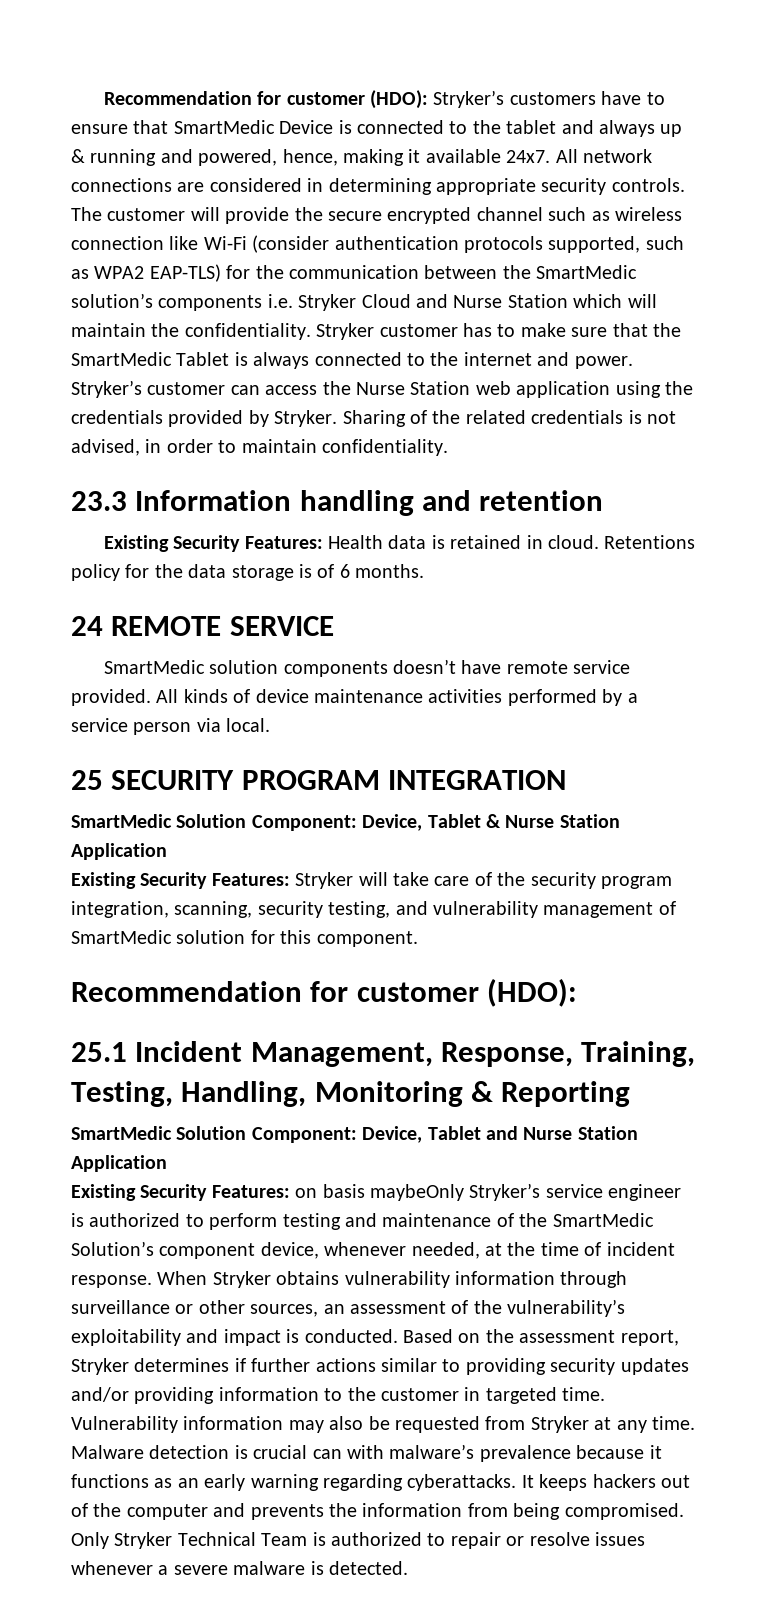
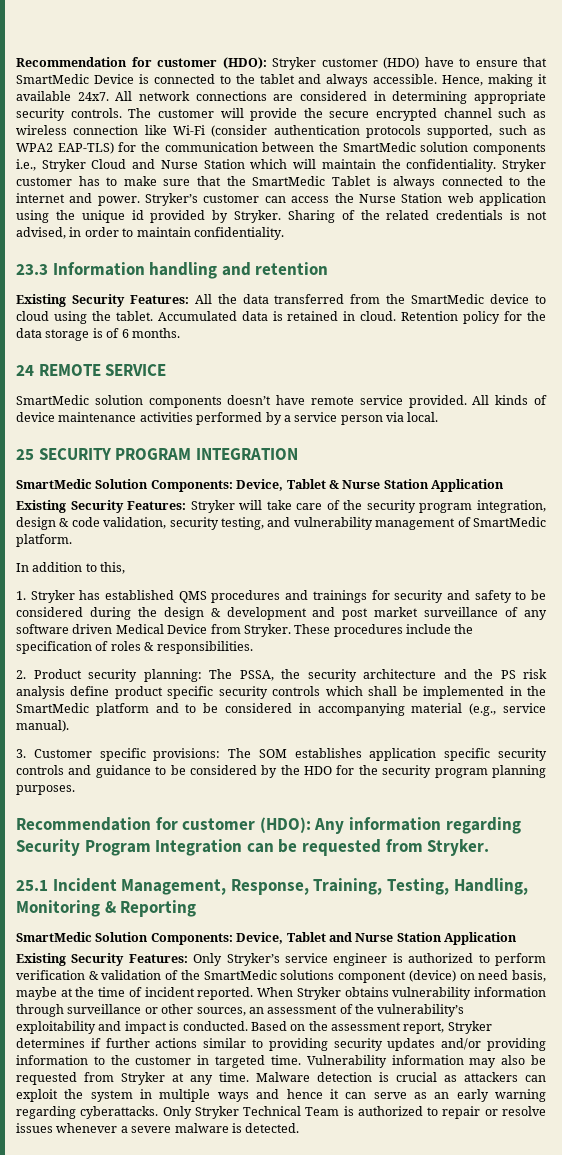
- Recommendation for customer (HDO): Stryker’s customers have to ensure that SmartMedic Device is connected to the tablet and always up & running and powered, hence, making it available 24x7.
+ Recommendation for customer (HDO): Stryker customer (HDO) have to ensure that SmartMedic Device is connected to the tablet and always accessible. Hence, making it available 24x7.
- The customer will provide the secure encrypted channel such as wireless connection like Wi-Fi (consider authentication protocols supported, such as WPA2 EAP-TLS) for the communication between the SmartMedic solution’s components i.e. Stryker Cloud and Nurse Station which will maintain the confidentiality.
+ The customer will provide the secure encrypted channel such as wireless connection like Wi-Fi (consider authentication protocols supported, such as WPA2 EAP-TLS) for the communication between the SmartMedic solution components i.e., Stryker Cloud and Nurse Station which will maintain the confidentiality.
- Stryker’s customer can access the Nurse Station web application using the credentials provided by Stryker.
+ Stryker’s customer can access the Nurse Station web application using the unique id provided by Stryker.
- Existing Security Features: Health data is retained in cloud.
+ Existing Security Features: All the data transferred from the SmartMedic device to cloud using the tablet. Accumulated data is retained in cloud.
- Retentions policy for the data storage is of 6 months.
+ Retention policy for the data storage is of 6 months.
- SmartMedic Solution Component: Device, Tablet & Nurse Station Application
+ SmartMedic Solution Components: Device, Tablet & Nurse Station Application
- Existing Security Features: Stryker will take care of the security program integration, scanning, security testing, and vulnerability management of SmartMedic solution for this component.
- Recommendation for customer (HDO):
+ Existing Security Features: Stryker will take care of the security program integration, design & code validation, security testing, and vulnerability management of SmartMedic platform.
+ In addition to this,
+ 1. Stryker has established QMS procedures and trainings for security and safety to be considered during the design & development and post market surveillance of any software driven Medical Device from Stryker. These procedures include the specification of roles & responsibilities.
+ 2. Product security planning: The PSSA, the security architecture and the PS risk analysis define product specific security controls which shall be implemented in the SmartMedic platform and to be considered in accompanying material (e.g., service manual).
+ 3. Customer specific provisions: The SOM establishes application specific security controls and guidance to be considered by the HDO for the security program planning purposes.
+ Recommendation for customer (HDO): Any information regarding Security Program Integration can be requested from Stryker.
- SmartMedic Solution Component: Device, Tablet and Nurse Station Application
+ SmartMedic Solution Components: Device, Tablet and Nurse Station Application
- Existing Security Features: on basis maybeOnly Stryker’s service engineer is authorized to perform testing and maintenance of the SmartMedic Solution’s component device, whenever needed, at the time of incident response.
+ Existing Security Features: Only Stryker’s service engineer is authorized to perform verification & validation of the SmartMedic solutions component (device) on need basis, maybe at the time of incident reported.
- Malware detection is crucial can with malware’s prevalence because it functions as an early warning regarding cyberattacks.
+ Malware detection is crucial as attackers can exploit the system in multiple ways and hence it can serve as an early warning regarding cyberattacks.
- It keeps hackers out of the computer and prevents the information from being compromised.

